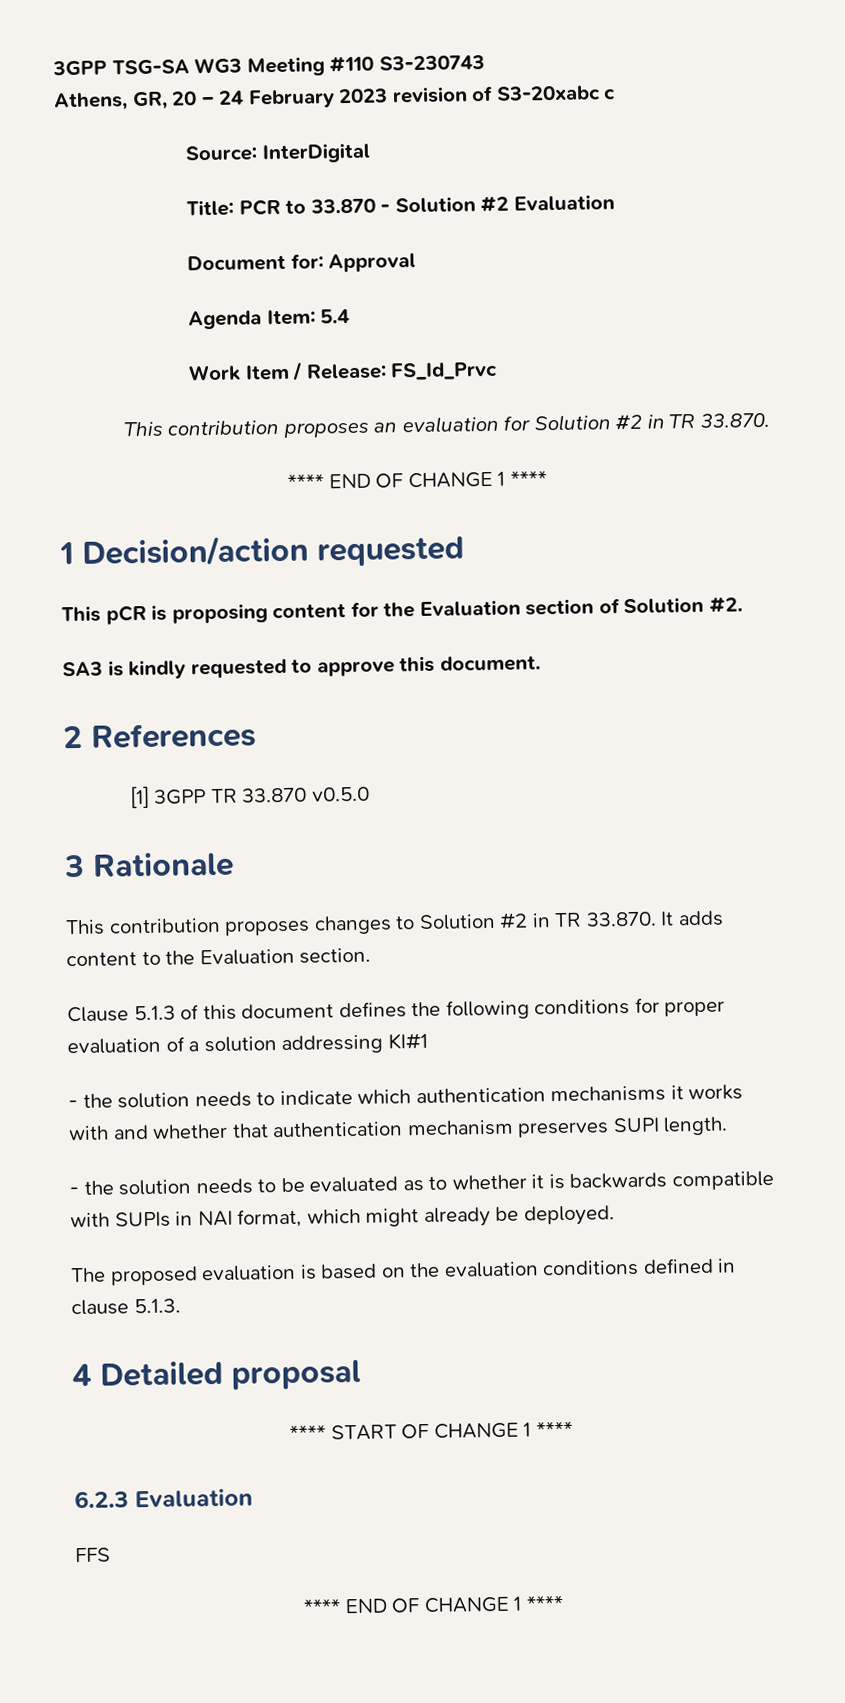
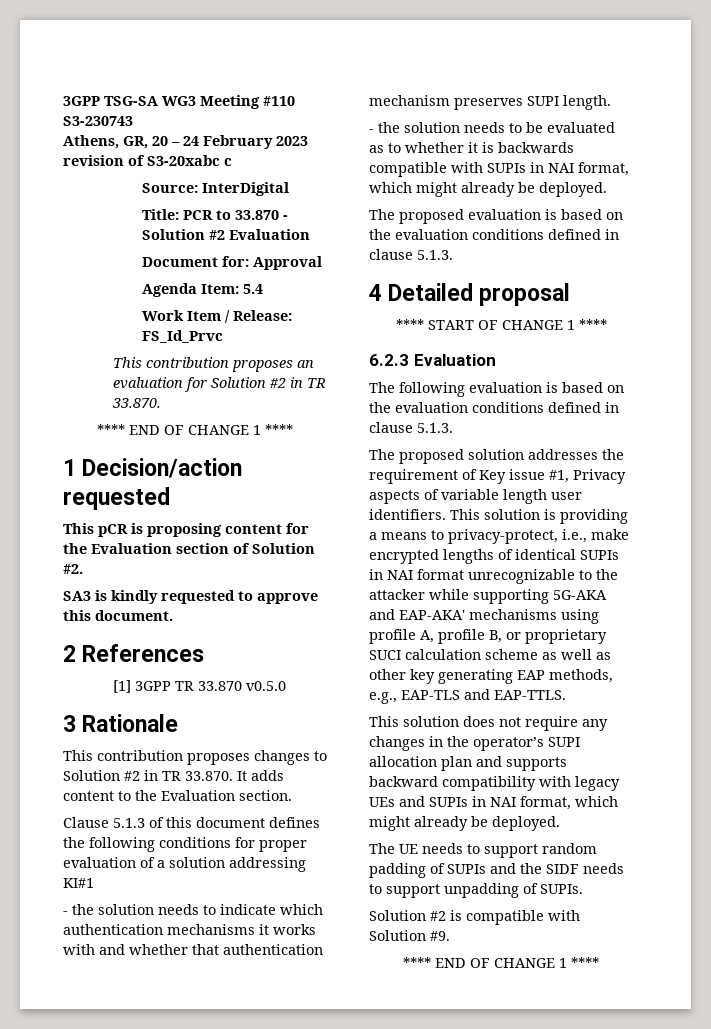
- FFS
+ The following evaluation is based on the evaluation conditions defined in clause 5.1.3.
+ The proposed solution addresses the requirement of Key issue #1, Privacy aspects of variable length user identifiers. This solution is providing a means to privacy-protect, i.e., make encrypted lengths of identical SUPIs in NAI format unrecognizable to the attacker while supporting 5G-AKA and EAP-AKA' mechanisms using profile A, profile B, or proprietary SUCI calculation scheme as well as other key generating EAP methods, e.g., EAP-TLS and EAP-TTLS.
+ This solution does not require any changes in the operator’s SUPI allocation plan and supports backward compatibility with legacy UEs and SUPIs in NAI format, which might already be deployed.
+ The UE needs to support random padding of SUPIs and the SIDF needs to support unpadding of SUPIs.
+ Solution #2 is compatible with Solution #9.

